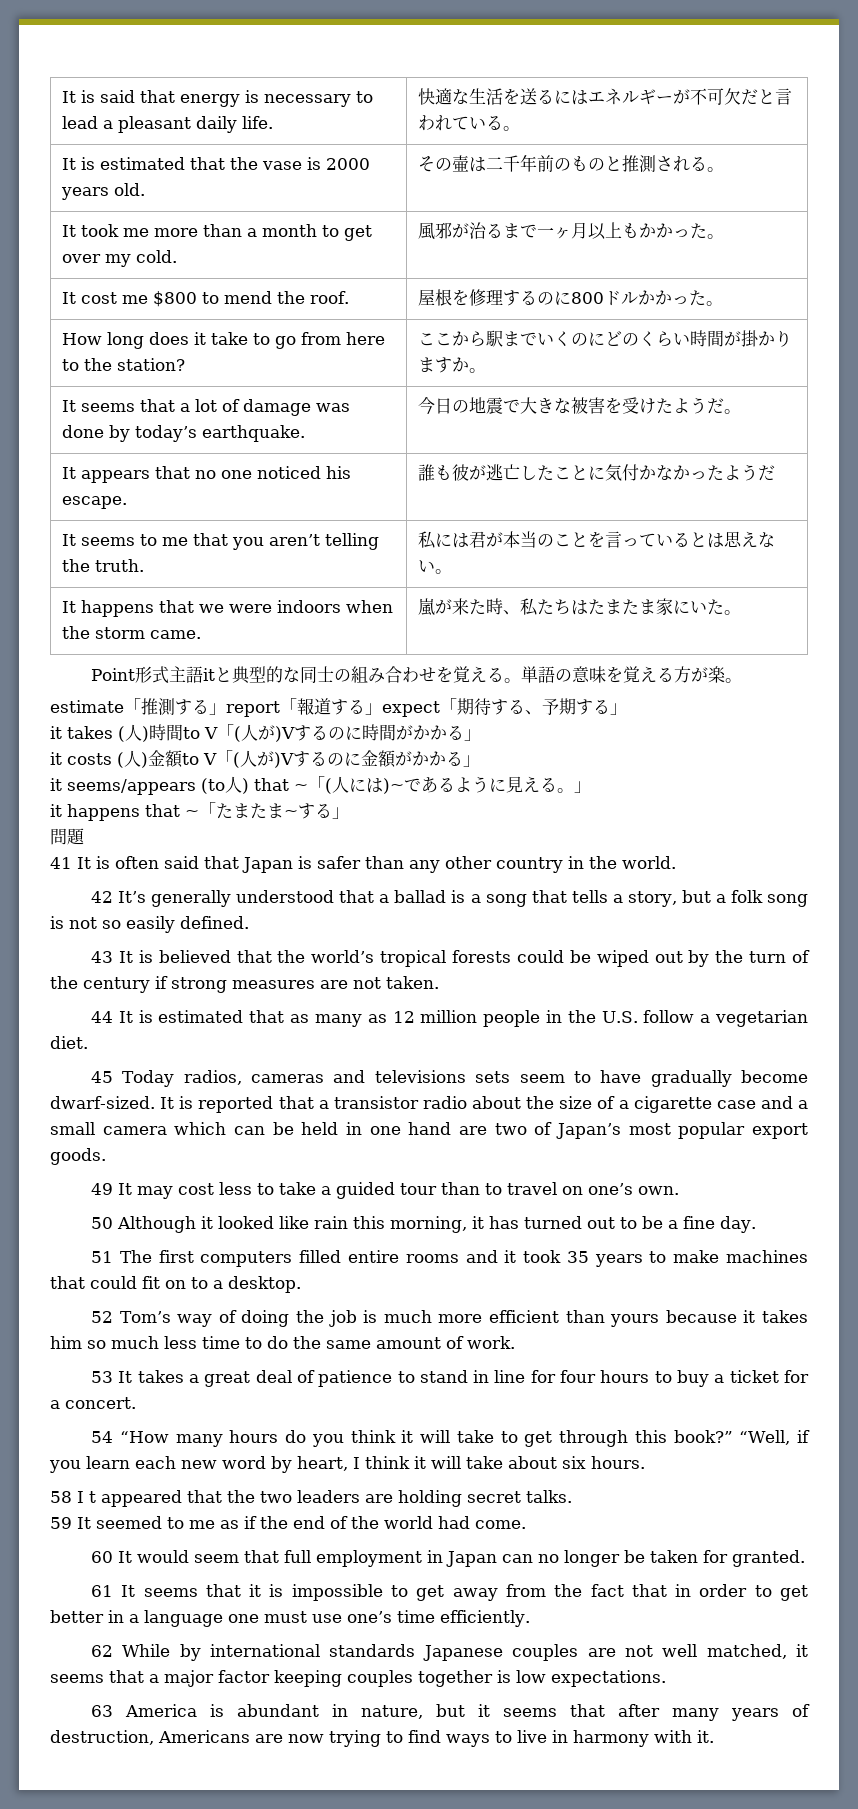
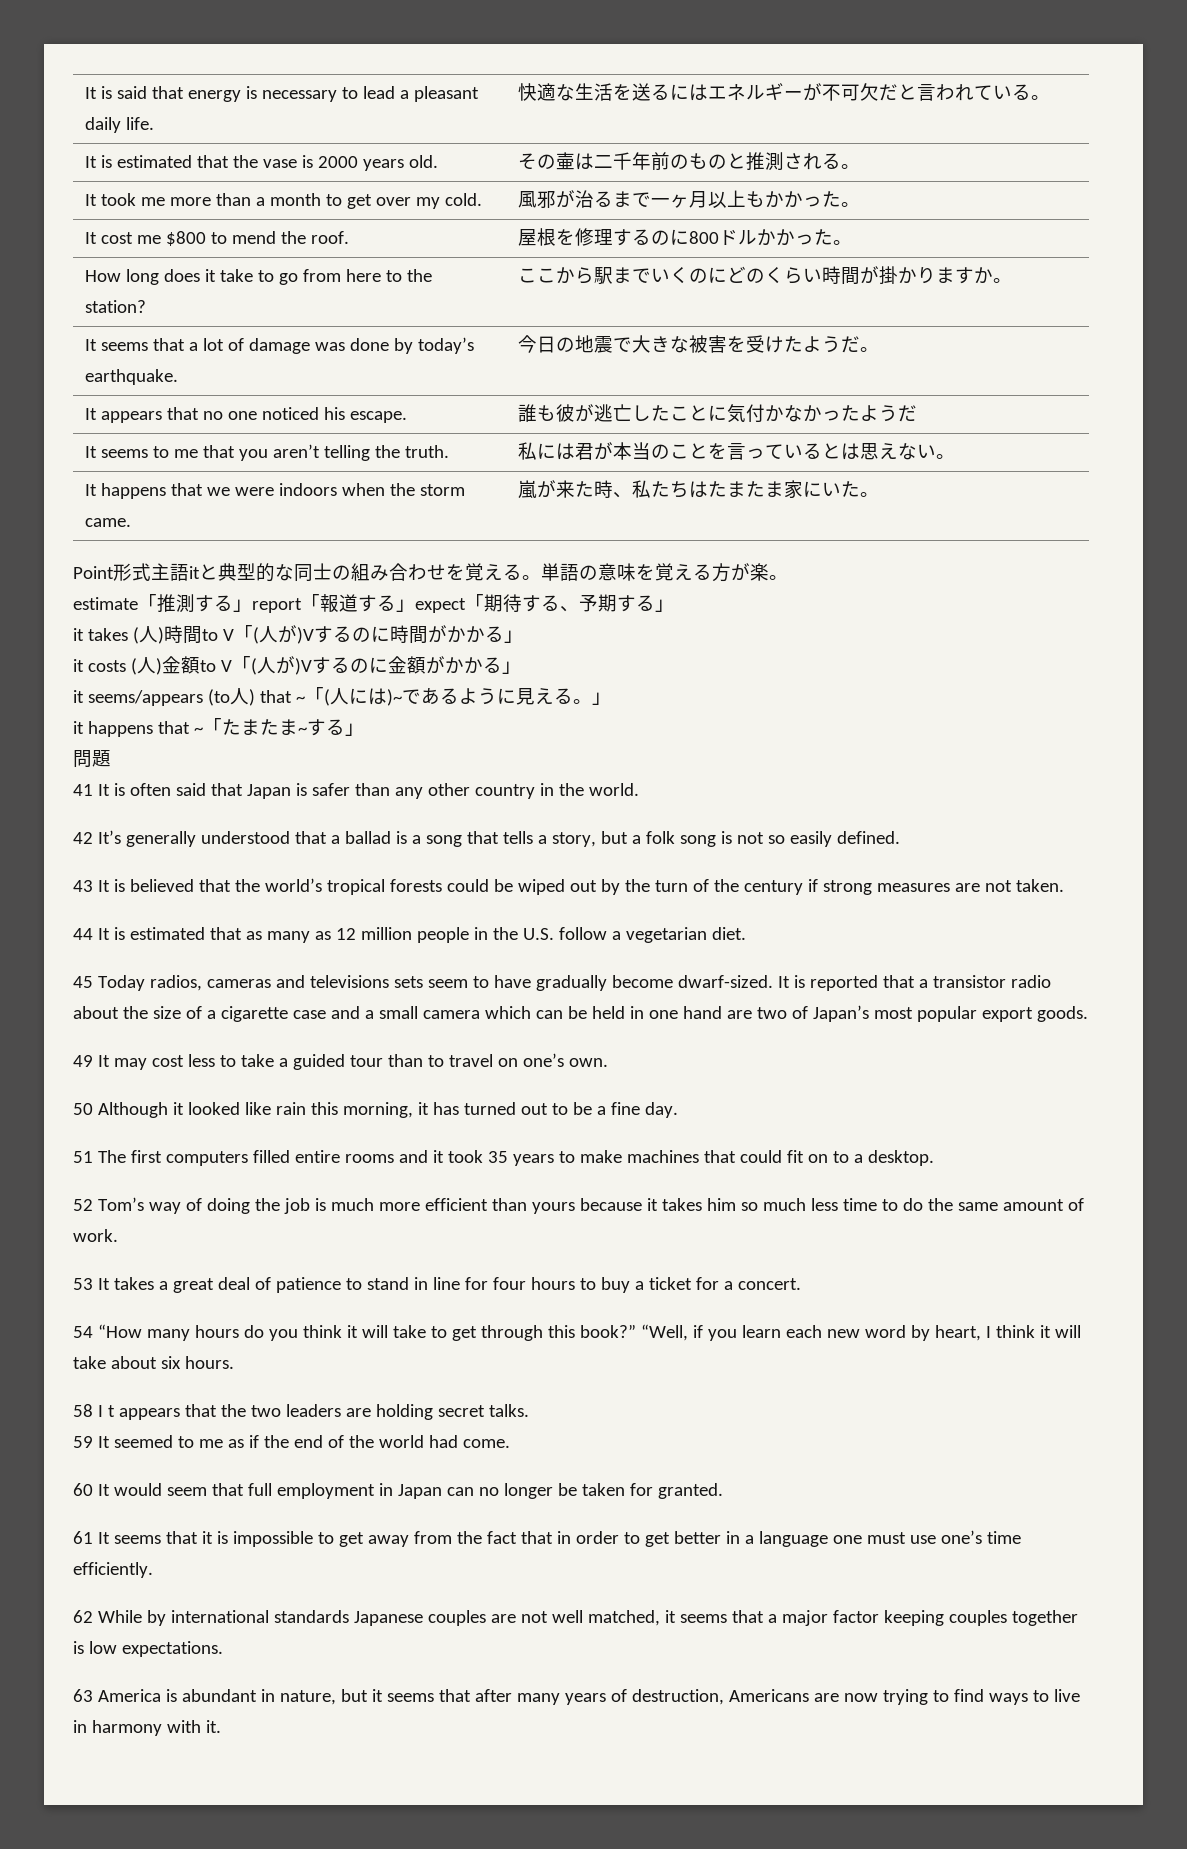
- 58 I t appeared that the two leaders are holding secret talks.
+ 58 I t appears that the two leaders are holding secret talks.

